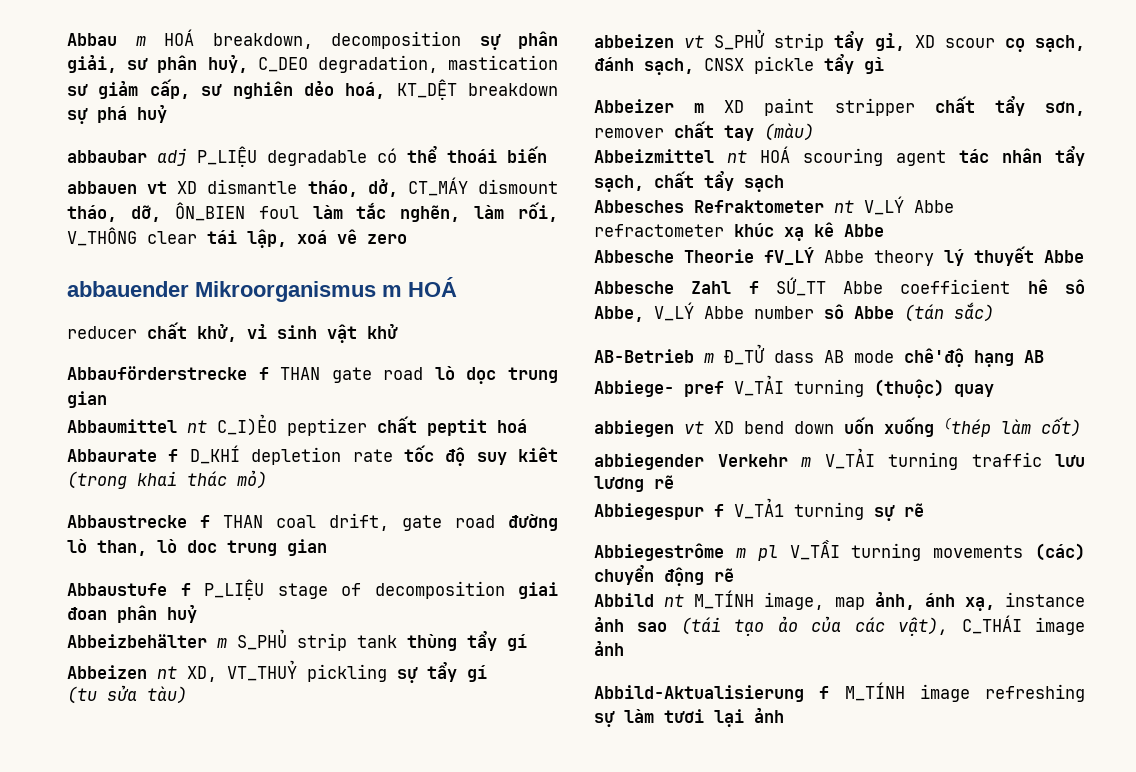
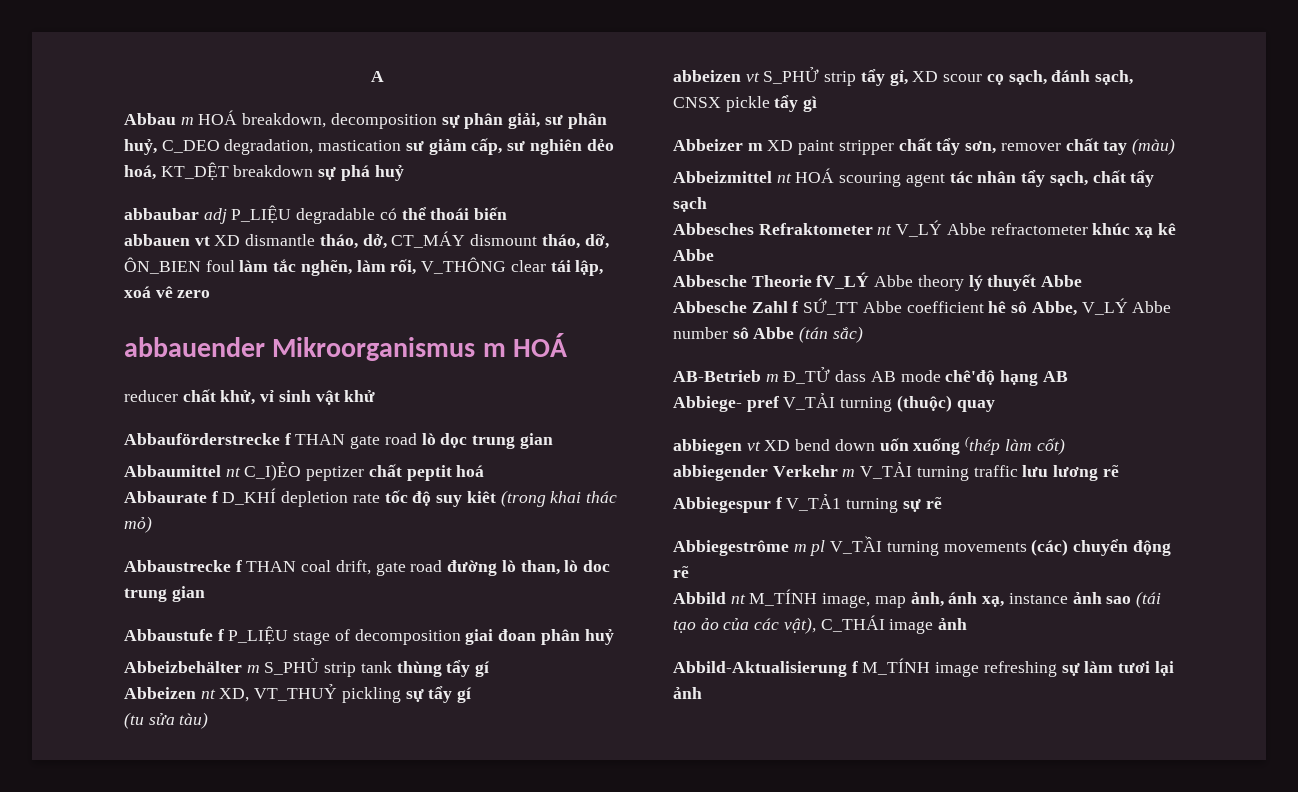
+ A

